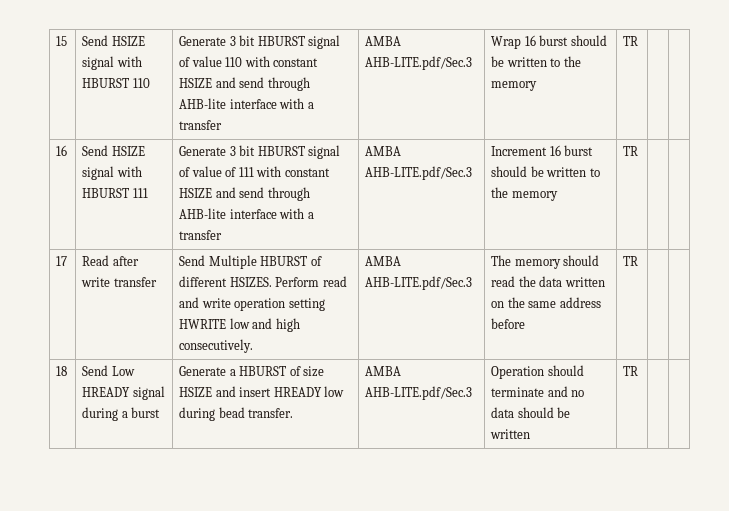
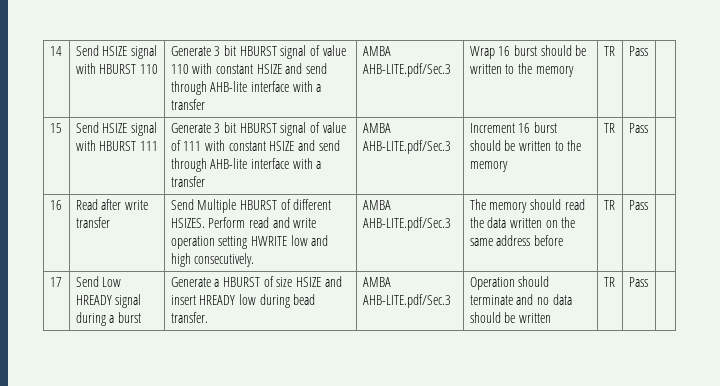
- 15 | Send HSIZE signal with HBURST 110 | Generate 3 bit HBURST signal of value 110 with constant HSIZE and send through AHB-lite interface with a transfer | AMBA AHB-LITE.pdf/Sec.3 | Wrap 16 burst should be written to the memory | TR | |
- 16 | Send HSIZE signal with HBURST 111 | Generate 3 bit HBURST signal of value of 111 with constant HSIZE and send through AHB-lite interface with a transfer | AMBA AHB-LITE.pdf/Sec.3 | Increment 16 burst should be written to the memory | TR | |
- 17 | Read after write transfer | Send Multiple HBURST of different HSIZES. Perform read and write operation setting HWRITE low and high consecutively. | AMBA AHB-LITE.pdf/Sec.3 | The memory should read the data written on the same address before | TR | |
- 18 | Send Low HREADY signal during a burst | Generate a HBURST of size HSIZE and insert HREADY low during bead transfer. | AMBA AHB-LITE.pdf/Sec.3 | Operation should terminate and no data should be written | TR | |
+ 14 | Send HSIZE signal with HBURST 110 | Generate 3 bit HBURST signal of value 110 with constant HSIZE and send through AHB-lite interface with a transfer | AMBA AHB-LITE.pdf/Sec.3 | Wrap 16 burst should be written to the memory | TR | Pass |
+ 15 | Send HSIZE signal with HBURST 111 | Generate 3 bit HBURST signal of value of 111 with constant HSIZE and send through AHB-lite interface with a transfer | AMBA AHB-LITE.pdf/Sec.3 | Increment 16 burst should be written to the memory | TR | Pass |
+ 16 | Read after write transfer | Send Multiple HBURST of different HSIZES. Perform read and write operation setting HWRITE low and high consecutively. | AMBA AHB-LITE.pdf/Sec.3 | The memory should read the data written on the same address before | TR | Pass |
+ 17 | Send Low HREADY signal during a burst | Generate a HBURST of size HSIZE and insert HREADY low during bead transfer. | AMBA AHB-LITE.pdf/Sec.3 | Operation should terminate and no data should be written | TR | Pass |

